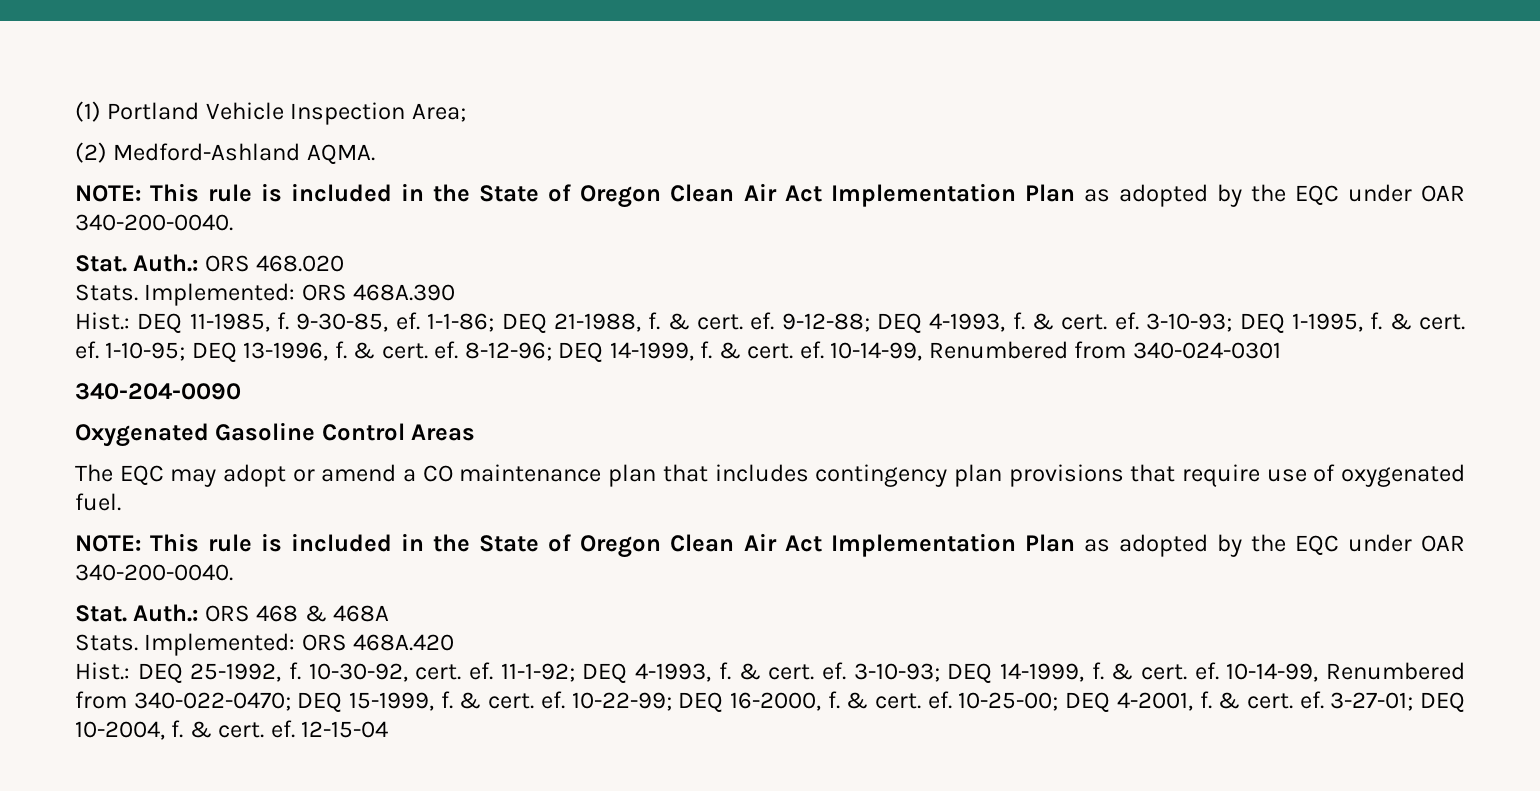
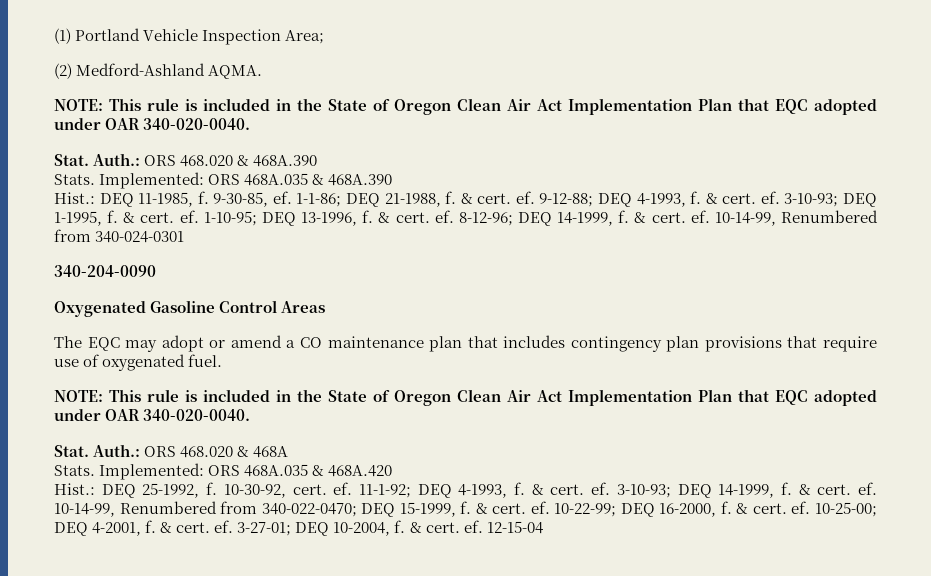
  (2) Medford-Ashland AQMA.
- NOTE: This rule is included in the State of Oregon Clean Air Act Implementation Plan as adopted by the EQC under OAR 340-200-0040.
- Stat. Auth.: ORS 468.020
- Stats. Implemented: ORS 468A.390
+ NOTE: This rule is included in the State of Oregon Clean Air Act Implementation Plan that EQC adopted under OAR 340-020-0040.
+ Stat. Auth.: ORS 468.020 & 468A.390
+ Stats. Implemented: ORS 468A.035 & 468A.390
  The EQC may adopt or amend a CO maintenance plan that includes contingency plan provisions that require use of oxygenated fuel.
- NOTE: This rule is included in the State of Oregon Clean Air Act Implementation Plan as adopted by the EQC under OAR 340-200-0040.
- Stat. Auth.: ORS 468 & 468A
+ NOTE: This rule is included in the State of Oregon Clean Air Act Implementation Plan that EQC adopted under OAR 340-020-0040.
+ Stat. Auth.: ORS 468.020 & 468A
- Implemented: ORS 468A.420
+ Implemented: ORS 468A.035 & 468A.420

